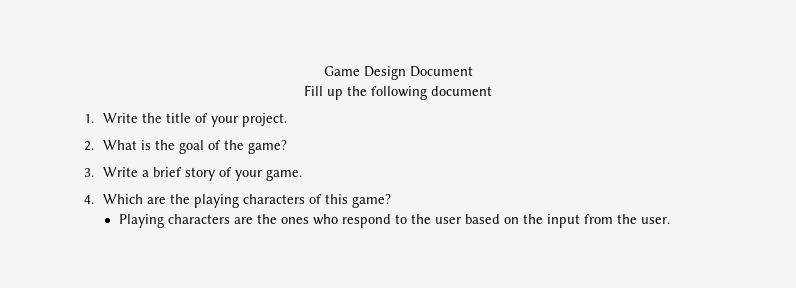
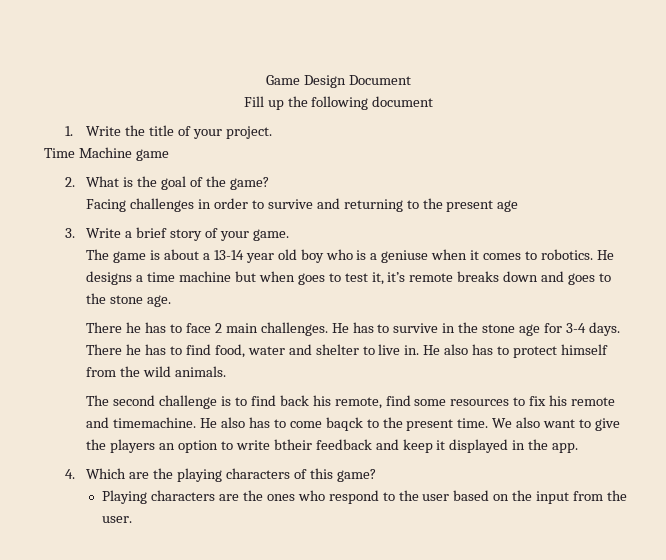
+ Time Machine game
+ Facing challenges in order to survive and returning to the present age
+ The game is about a 13-14 year old boy who is a geniuse when it comes to robotics. He designs a time machine but when goes to test it, it’s remote breaks down and goes to the stone age.
+ There he has to face 2 main challenges. He has to survive in the stone age for 3-4 days. There he has to find food, water and shelter to live in. He also has to protect himself from the wild animals.
+ The second challenge is to find back his remote, find some resources to fix his remote and timemachine. He also has to come baqck to the present time. We also want to give the players an option to write btheir feedback and keep it displayed in the app.

